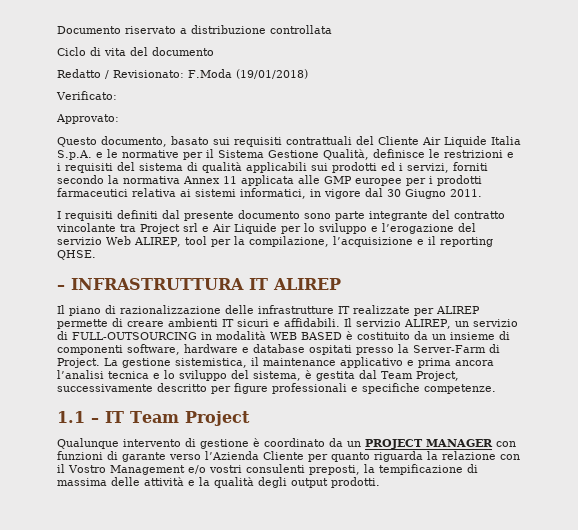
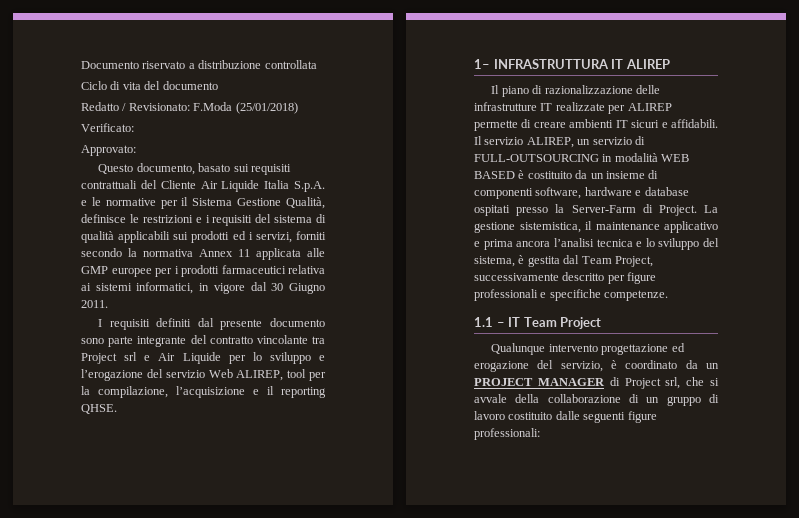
- Redatto / Revisionato: F.Moda (19/01/2018)
+ Redatto / Revisionato: F.Moda (25/01/2018)
- – INFRASTRUTTURA IT ALIREP
+ 1– INFRASTRUTTURA IT ALIREP
- Qualunque intervento di gestione è coordinato da un PROJECT MANAGER con funzioni di garante verso l’Azienda Cliente per quanto riguarda la relazione con il Vostro Management e/o vostri consulenti preposti, la tempificazione di massima delle attività e la qualità degli output prodotti.
+ Qualunque intervento progettazione ed erogazione del servizio, è coordinato da un PROJECT MANAGER di Project srl, che si avvale della collaborazione di un gruppo di lavoro costituito dalle seguenti figure professionali:

